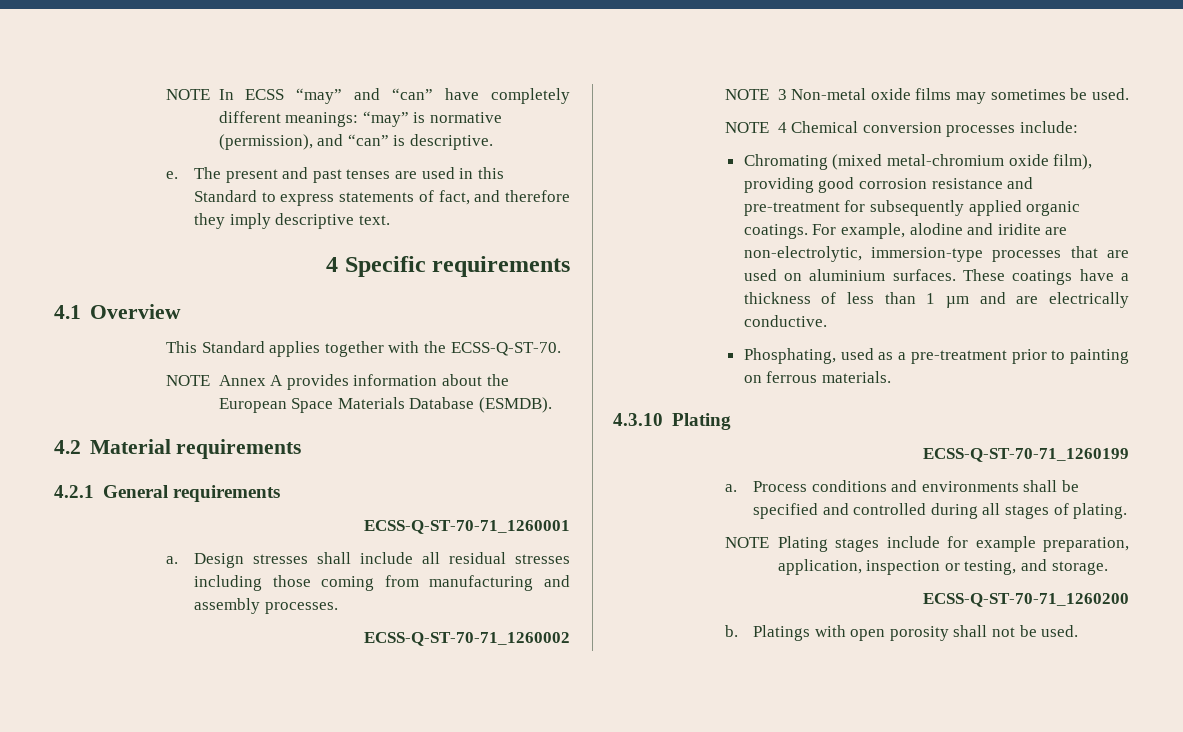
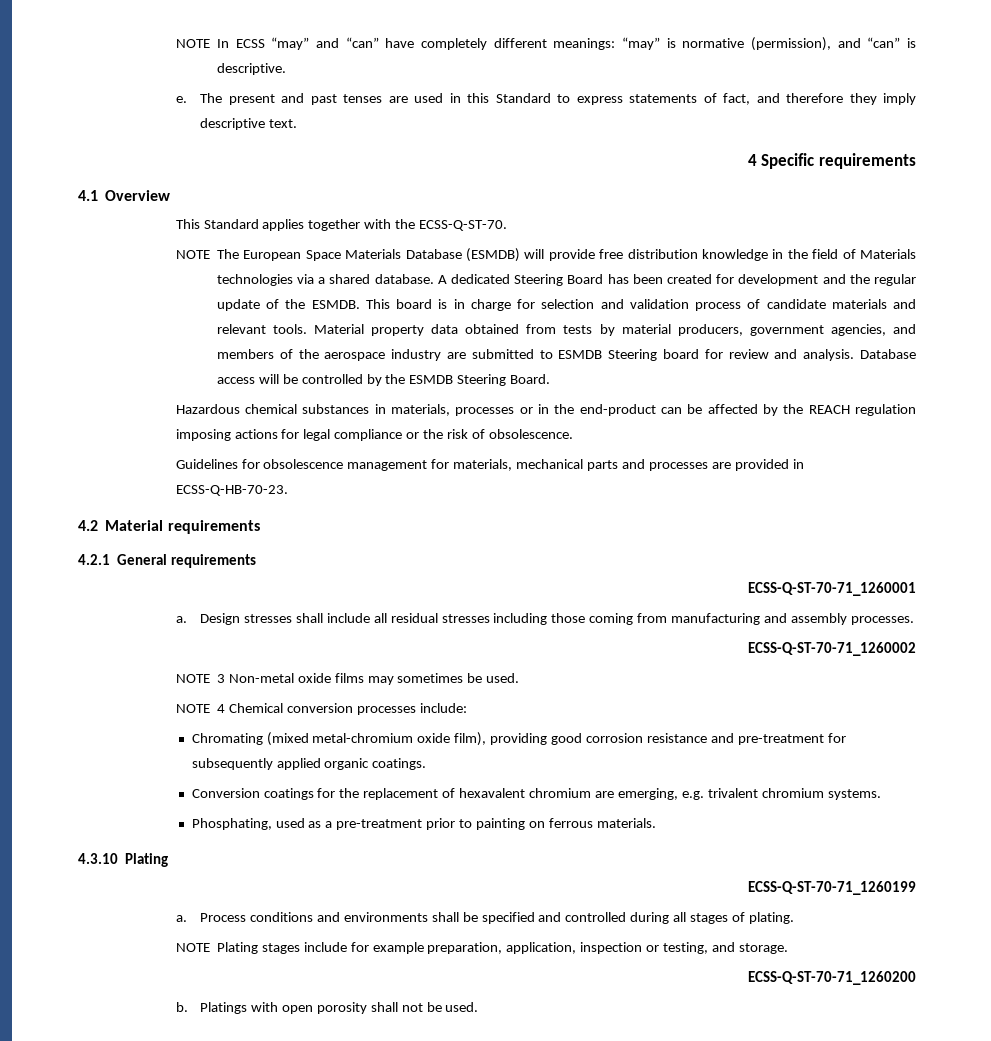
- NOTE Annex A provides information about the European Space Materials Database (ESMDB).
+ NOTE The European Space Materials Database (ESMDB) will provide free distribution knowledge in the field of Materials technologies via a shared database. A dedicated Steering Board has been created for development and the regular update of the ESMDB. This board is in charge for selection and validation process of candidate materials and relevant tools. Material property data obtained from tests by material producers, government agencies, and members of the aerospace industry are submitted to ESMDB Steering board for review and analysis. Database access will be controlled by the ESMDB Steering Board.
+ Hazardous chemical substances in materials, processes or in the end-product can be affected by the REACH regulation imposing actions for legal compliance or the risk of obsolescence.
+ Guidelines for obsolescence management for materials, mechanical parts and processes are provided in ECSS-Q-HB-70-23.
- Chromating (mixed metal-chromium oxide film), providing good corrosion resistance and pre-treatment for subsequently applied organic coatings. For example, alodine and iridite are non-electrolytic, immersion-type processes that are used on aluminium surfaces. These coatings have a thickness of less than 1 µm and are electrically conductive.
+ Chromating (mixed metal-chromium oxide film), providing good corrosion resistance and pre-treatment for subsequently applied organic coatings.
+ Conversion coatings for the replacement of hexavalent chromium are emerging, e.g. trivalent chromium systems.

